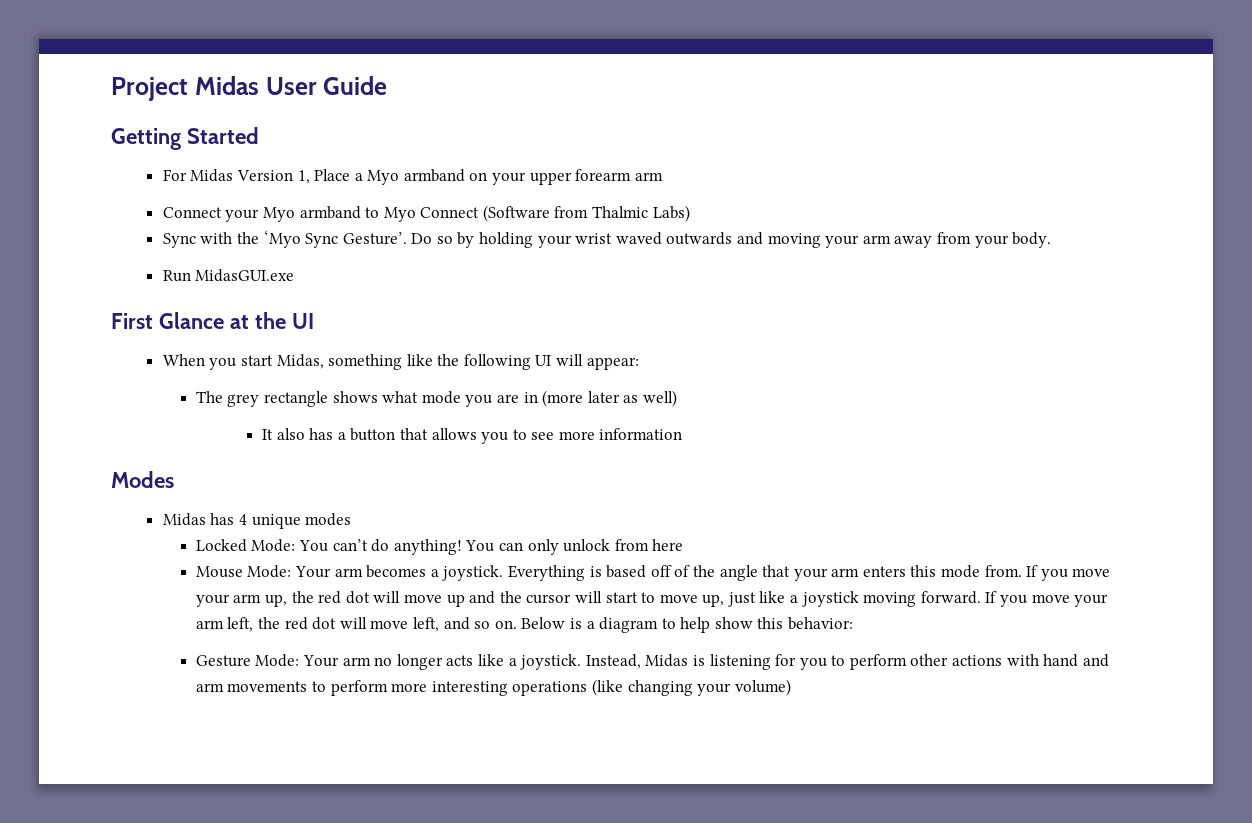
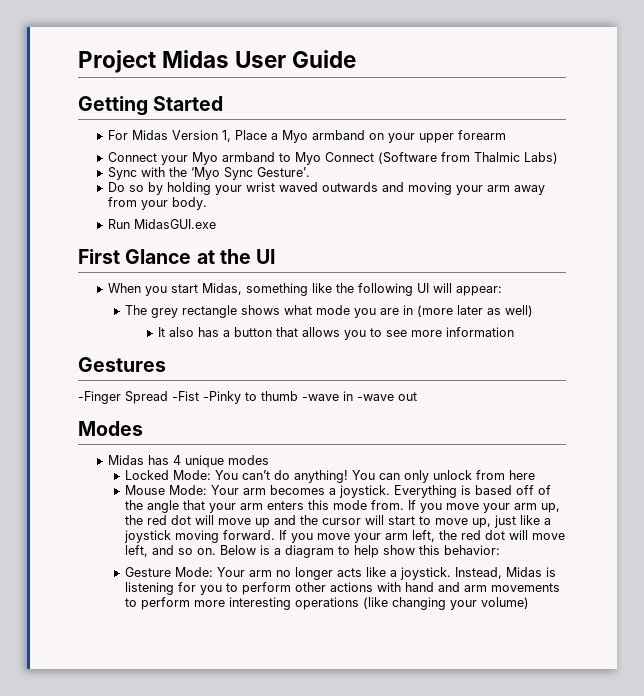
- For Midas Version 1, Place a Myo armband on your upper forearm arm
+ For Midas Version 1, Place a Myo armband on your upper forearm
- Sync with the ‘Myo Sync Gesture’. Do so by holding your wrist waved outwards and moving your arm away from your body.
+ Sync with the ‘Myo Sync Gesture’.
+ Do so by holding your wrist waved outwards and moving your arm away from your body.
+ Gestures
+ -Finger Spread -Fist -Pinky to thumb -wave in -wave out

